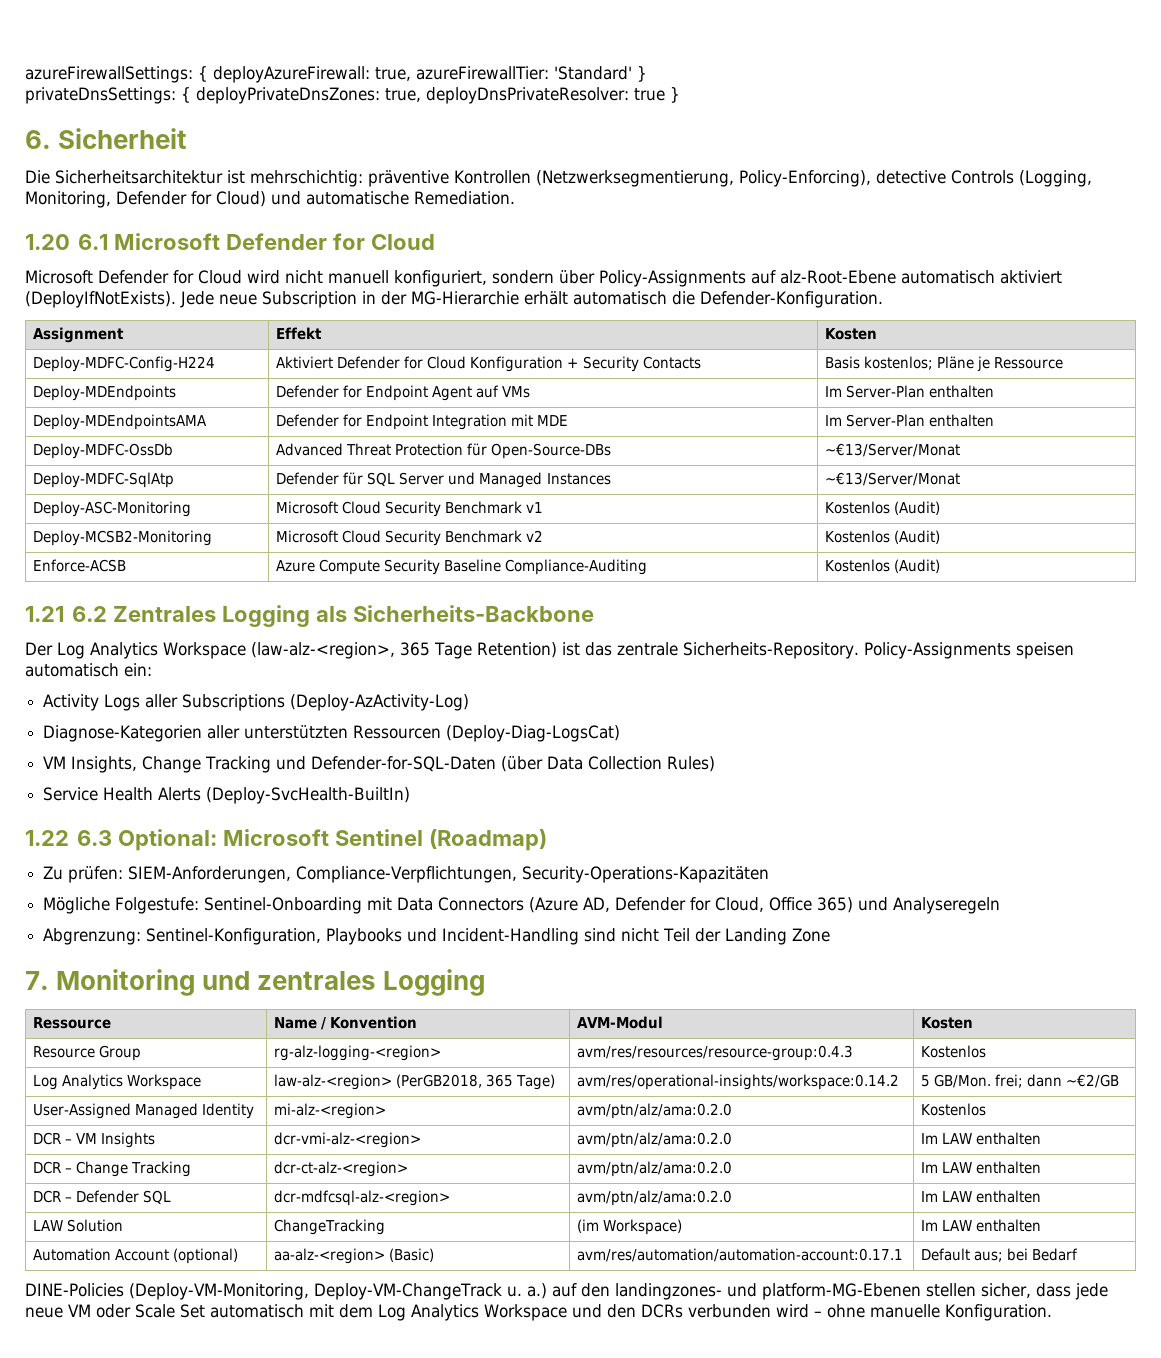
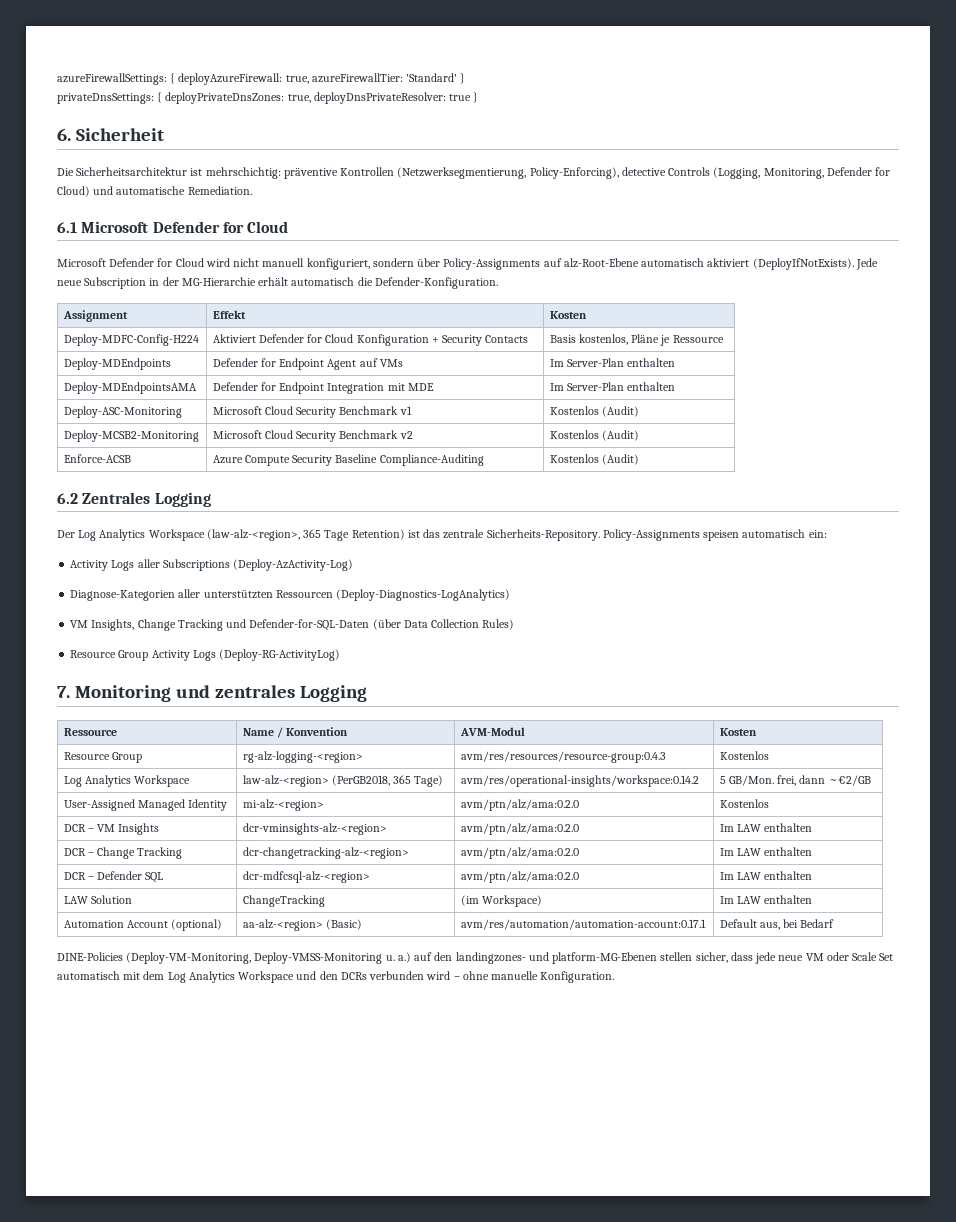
- 1.20 6.1 Microsoft Defender for Cloud
+ 6.1 Microsoft Defender for Cloud
- Deploy-MDFC-Config-H224 | Aktiviert Defender for Cloud Konfiguration + Security Contacts | Basis kostenlos; Pläne je Ressource
+ Deploy-MDFC-Config-H224 | Aktiviert Defender for Cloud Konfiguration + Security Contacts | Basis kostenlos, Pläne je Ressource
- Deploy-MDFC-OssDb | Advanced Threat Protection für Open-Source-DBs | ~€13/Server/Monat
- Deploy-MDFC-SqlAtp | Defender für SQL Server und Managed Instances | ~€13/Server/Monat
- 1.21 6.2 Zentrales Logging als Sicherheits-Backbone
+ 6.2 Zentrales Logging
- Diagnose-Kategorien aller unterstützten Ressourcen (Deploy-Diag-LogsCat)
+ Diagnose-Kategorien aller unterstützten Ressourcen (Deploy-Diagnostics-LogAnalytics)
- Service Health Alerts (Deploy-SvcHealth-BuiltIn)
- 1.22 6.3 Optional: Microsoft Sentinel (Roadmap)
- Zu prüfen: SIEM-Anforderungen, Compliance-Verpflichtungen, Security-Operations-Kapazitäten
- Mögliche Folgestufe: Sentinel-Onboarding mit Data Connectors (Azure AD, Defender for Cloud, Office 365) und Analyseregeln
- Abgrenzung: Sentinel-Konfiguration, Playbooks und Incident-Handling sind nicht Teil der Landing Zone
+ Resource Group Activity Logs (Deploy-RG-ActivityLog)
- Log Analytics Workspace | law-alz-<region> (PerGB2018, 365 Tage) | avm/res/operational-insights/workspace:0.14.2 | 5 GB/Mon. frei; dann ~€2/GB
+ Log Analytics Workspace | law-alz-<region> (PerGB2018, 365 Tage) | avm/res/operational-insights/workspace:0.14.2 | 5 GB/Mon. frei, dann ~€2/GB
- DCR – VM Insights | dcr-vmi-alz-<region> | avm/ptn/alz/ama:0.2.0 | Im LAW enthalten
+ DCR – VM Insights | dcr-vminsights-alz-<region> | avm/ptn/alz/ama:0.2.0 | Im LAW enthalten
- DCR – Change Tracking | dcr-ct-alz-<region> | avm/ptn/alz/ama:0.2.0 | Im LAW enthalten
+ DCR – Change Tracking | dcr-changetracking-alz-<region> | avm/ptn/alz/ama:0.2.0 | Im LAW enthalten
- Automation Account (optional) | aa-alz-<region> (Basic) | avm/res/automation/automation-account:0.17.1 | Default aus; bei Bedarf
+ Automation Account (optional) | aa-alz-<region> (Basic) | avm/res/automation/automation-account:0.17.1 | Default aus, bei Bedarf
- DINE-Policies (Deploy-VM-Monitoring, Deploy-VM-ChangeTrack u. a.) auf den landingzones- und platform-MG-Ebenen stellen sicher, dass jede neue VM oder Scale Set automatisch mit dem Log Analytics Workspace und den DCRs verbunden wird – ohne manuelle Konfiguration.
+ DINE-Policies (Deploy-VM-Monitoring, Deploy-VMSS-Monitoring u. a.) auf den landingzones- und platform-MG-Ebenen stellen sicher, dass jede neue VM oder Scale Set automatisch mit dem Log Analytics Workspace und den DCRs verbunden wird – ohne manuelle Konfiguration.

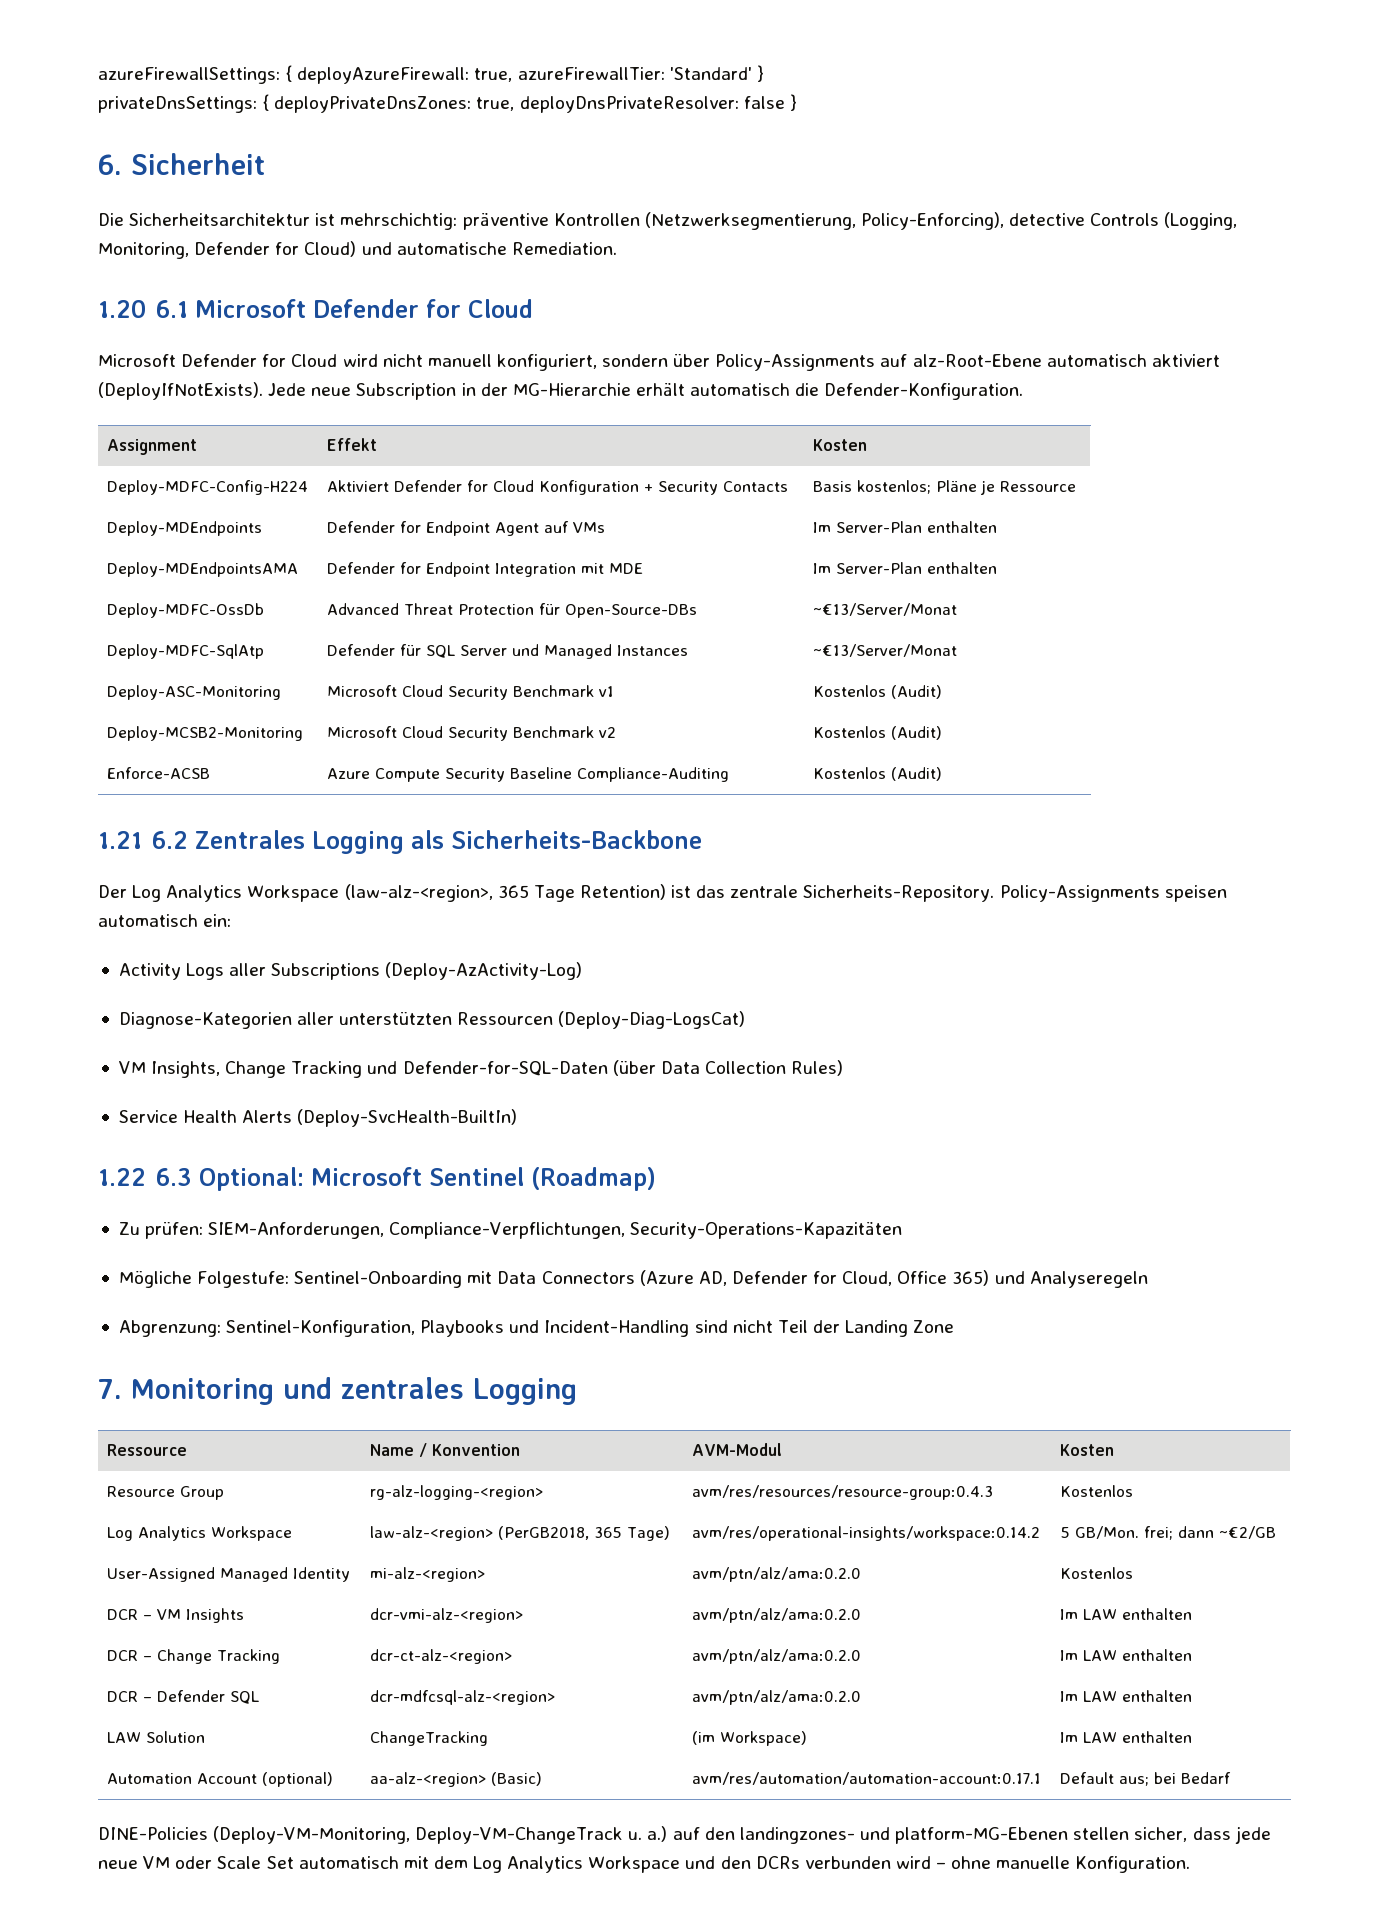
- privateDnsSettings: { deployPrivateDnsZones: true, deployDnsPrivateResolver: true }
+ privateDnsSettings: { deployPrivateDnsZones: true, deployDnsPrivateResolver: false }
- 6.1 Microsoft Defender for Cloud
+ 1.20 6.1 Microsoft Defender for Cloud
- Deploy-MDFC-Config-H224 | Aktiviert Defender for Cloud Konfiguration + Security Contacts | Basis kostenlos, Pläne je Ressource
+ Deploy-MDFC-Config-H224 | Aktiviert Defender for Cloud Konfiguration + Security Contacts | Basis kostenlos; Pläne je Ressource
+ Deploy-MDFC-OssDb | Advanced Threat Protection für Open-Source-DBs | ~€13/Server/Monat
+ Deploy-MDFC-SqlAtp | Defender für SQL Server und Managed Instances | ~€13/Server/Monat
- 6.2 Zentrales Logging
+ 1.21 6.2 Zentrales Logging als Sicherheits-Backbone
- Diagnose-Kategorien aller unterstützten Ressourcen (Deploy-Diagnostics-LogAnalytics)
+ Diagnose-Kategorien aller unterstützten Ressourcen (Deploy-Diag-LogsCat)
- Resource Group Activity Logs (Deploy-RG-ActivityLog)
+ Service Health Alerts (Deploy-SvcHealth-BuiltIn)
+ 1.22 6.3 Optional: Microsoft Sentinel (Roadmap)
+ Zu prüfen: SIEM-Anforderungen, Compliance-Verpflichtungen, Security-Operations-Kapazitäten
+ Mögliche Folgestufe: Sentinel-Onboarding mit Data Connectors (Azure AD, Defender for Cloud, Office 365) und Analyseregeln
+ Abgrenzung: Sentinel-Konfiguration, Playbooks und Incident-Handling sind nicht Teil der Landing Zone
- Log Analytics Workspace | law-alz-<region> (PerGB2018, 365 Tage) | avm/res/operational-insights/workspace:0.14.2 | 5 GB/Mon. frei, dann ~€2/GB
+ Log Analytics Workspace | law-alz-<region> (PerGB2018, 365 Tage) | avm/res/operational-insights/workspace:0.14.2 | 5 GB/Mon. frei; dann ~€2/GB
- DCR – VM Insights | dcr-vminsights-alz-<region> | avm/ptn/alz/ama:0.2.0 | Im LAW enthalten
+ DCR – VM Insights | dcr-vmi-alz-<region> | avm/ptn/alz/ama:0.2.0 | Im LAW enthalten
- DCR – Change Tracking | dcr-changetracking-alz-<region> | avm/ptn/alz/ama:0.2.0 | Im LAW enthalten
+ DCR – Change Tracking | dcr-ct-alz-<region> | avm/ptn/alz/ama:0.2.0 | Im LAW enthalten
- Automation Account (optional) | aa-alz-<region> (Basic) | avm/res/automation/automation-account:0.17.1 | Default aus, bei Bedarf
+ Automation Account (optional) | aa-alz-<region> (Basic) | avm/res/automation/automation-account:0.17.1 | Default aus; bei Bedarf
- DINE-Policies (Deploy-VM-Monitoring, Deploy-VMSS-Monitoring u. a.) auf den landingzones- und platform-MG-Ebenen stellen sicher, dass jede neue VM oder Scale Set automatisch mit dem Log Analytics Workspace und den DCRs verbunden wird – ohne manuelle Konfiguration.
+ DINE-Policies (Deploy-VM-Monitoring, Deploy-VM-ChangeTrack u. a.) auf den landingzones- und platform-MG-Ebenen stellen sicher, dass jede neue VM oder Scale Set automatisch mit dem Log Analytics Workspace und den DCRs verbunden wird – ohne manuelle Konfiguration.

